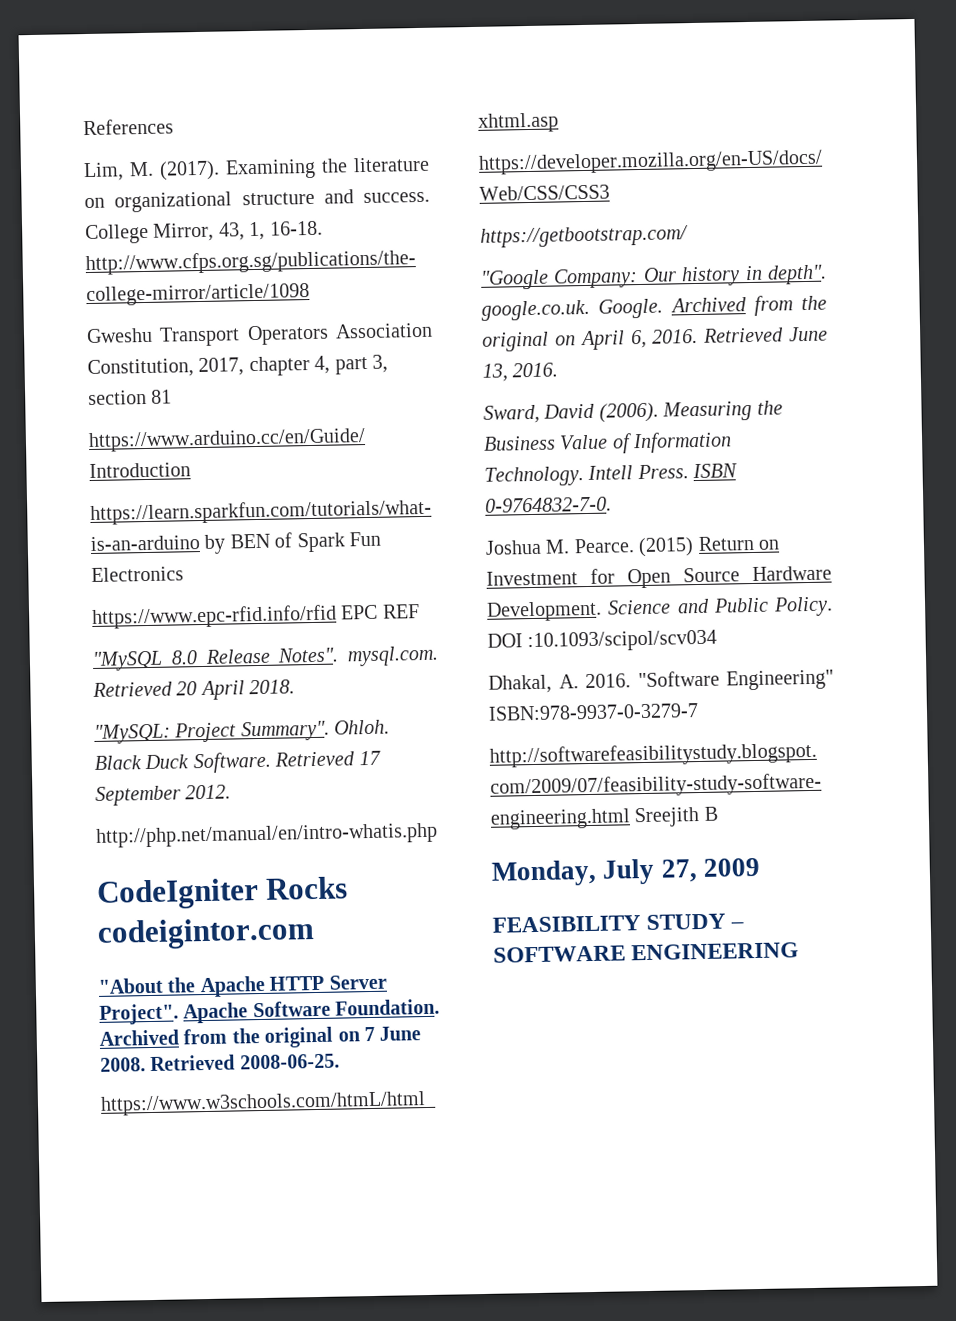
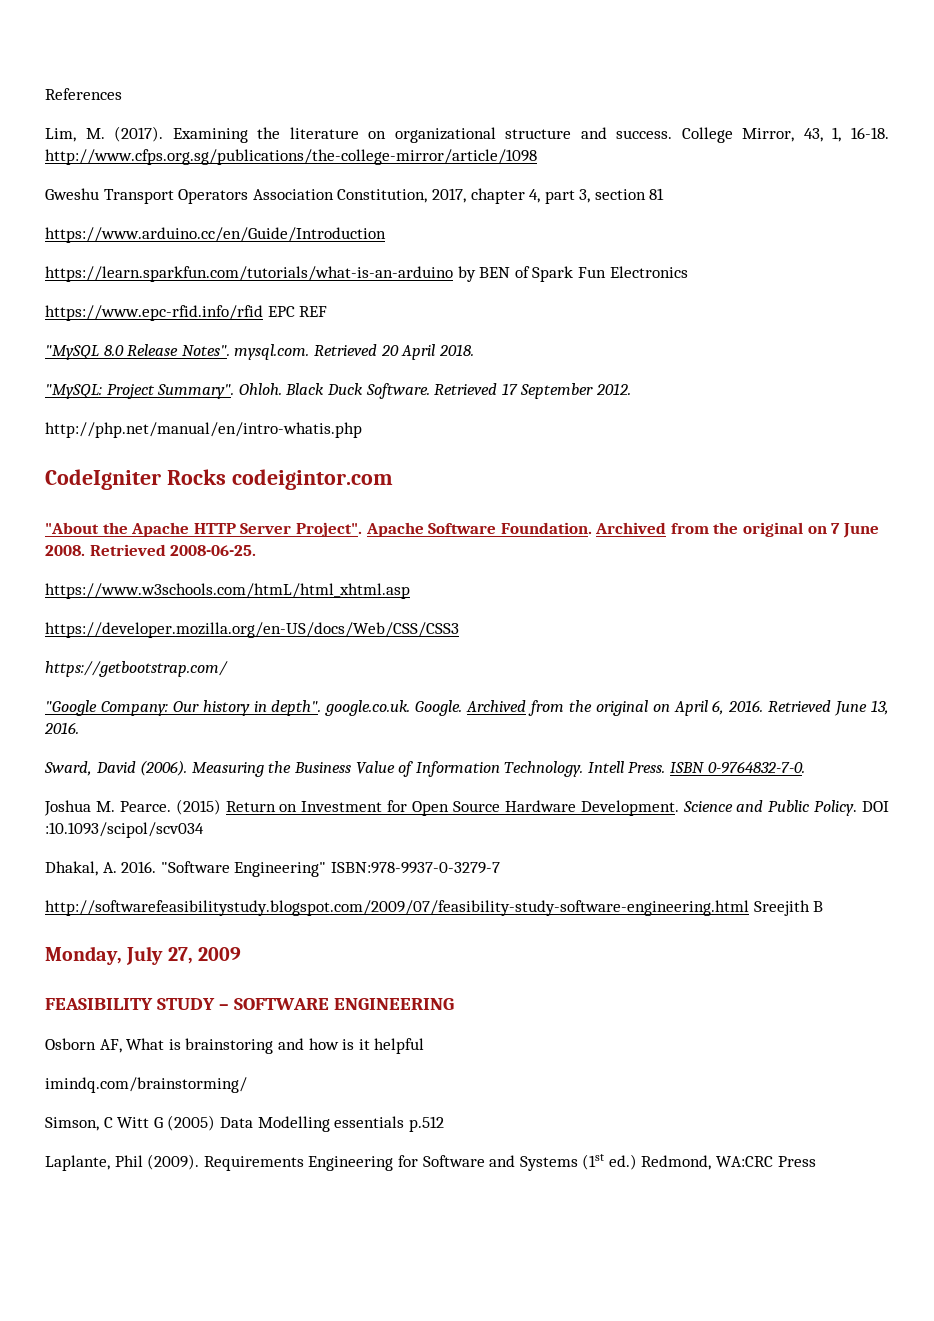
+ Osborn AF, What is brainstoring and how is it helpful
+ imindq.com/brainstorming/
+ Simson, C Witt G (2005) Data Modelling essentials p.512
+ Laplante, Phil (2009). Requirements Engineering for Software and Systems (1st ed.) Redmond, WA:CRC Press

